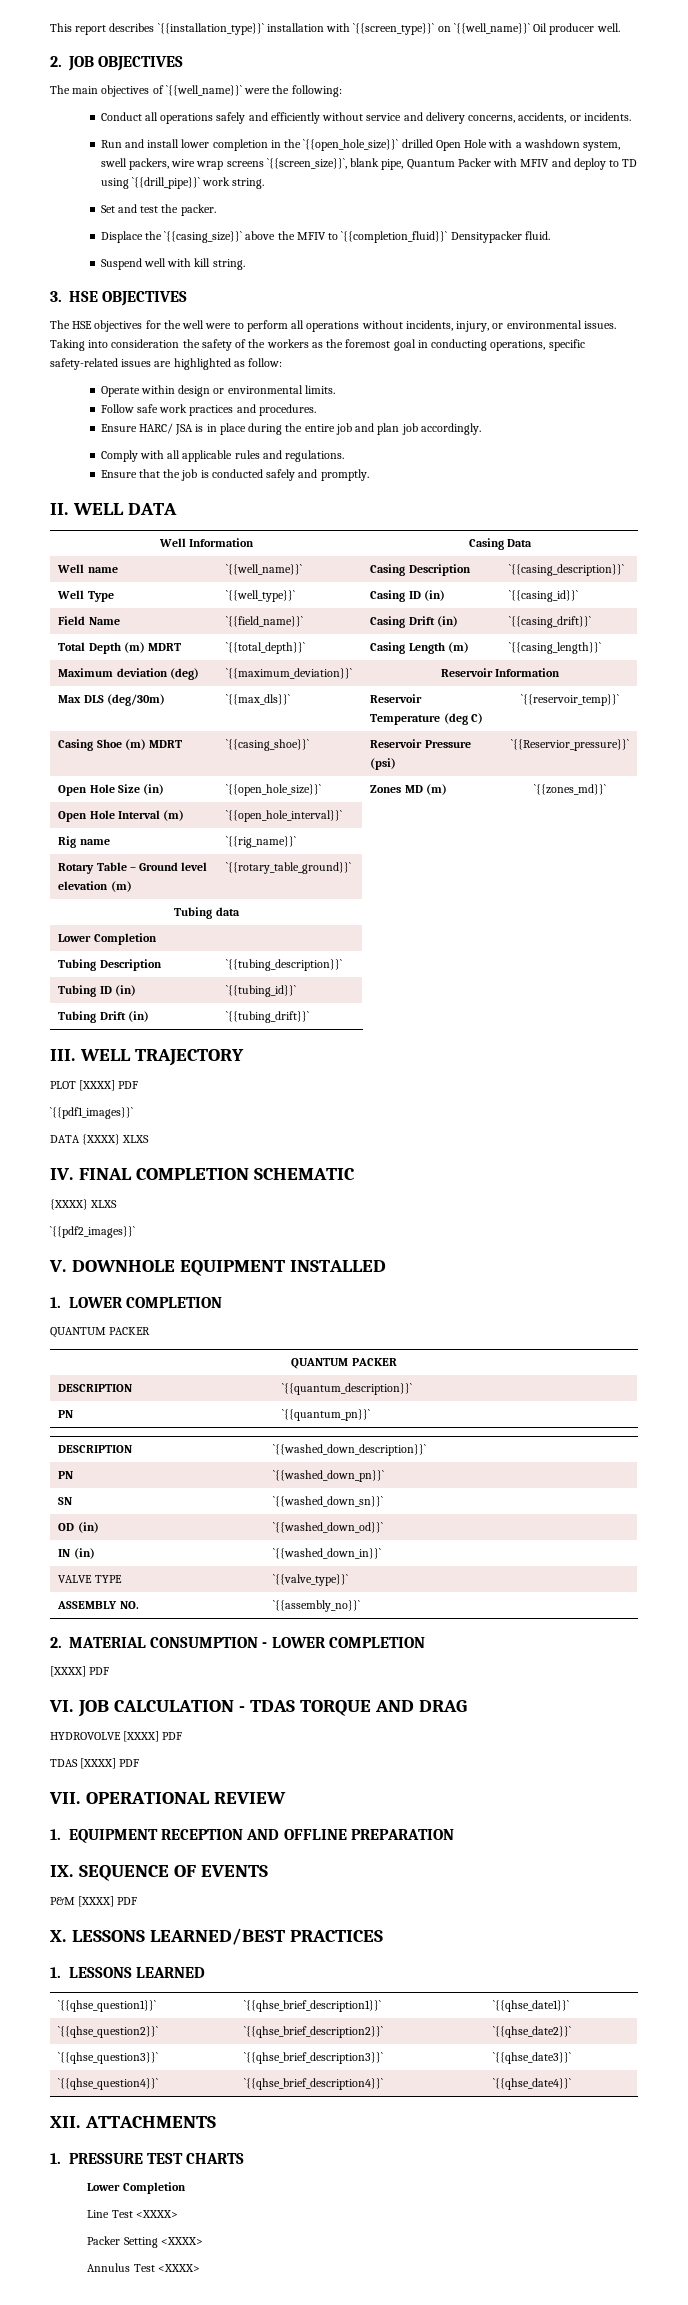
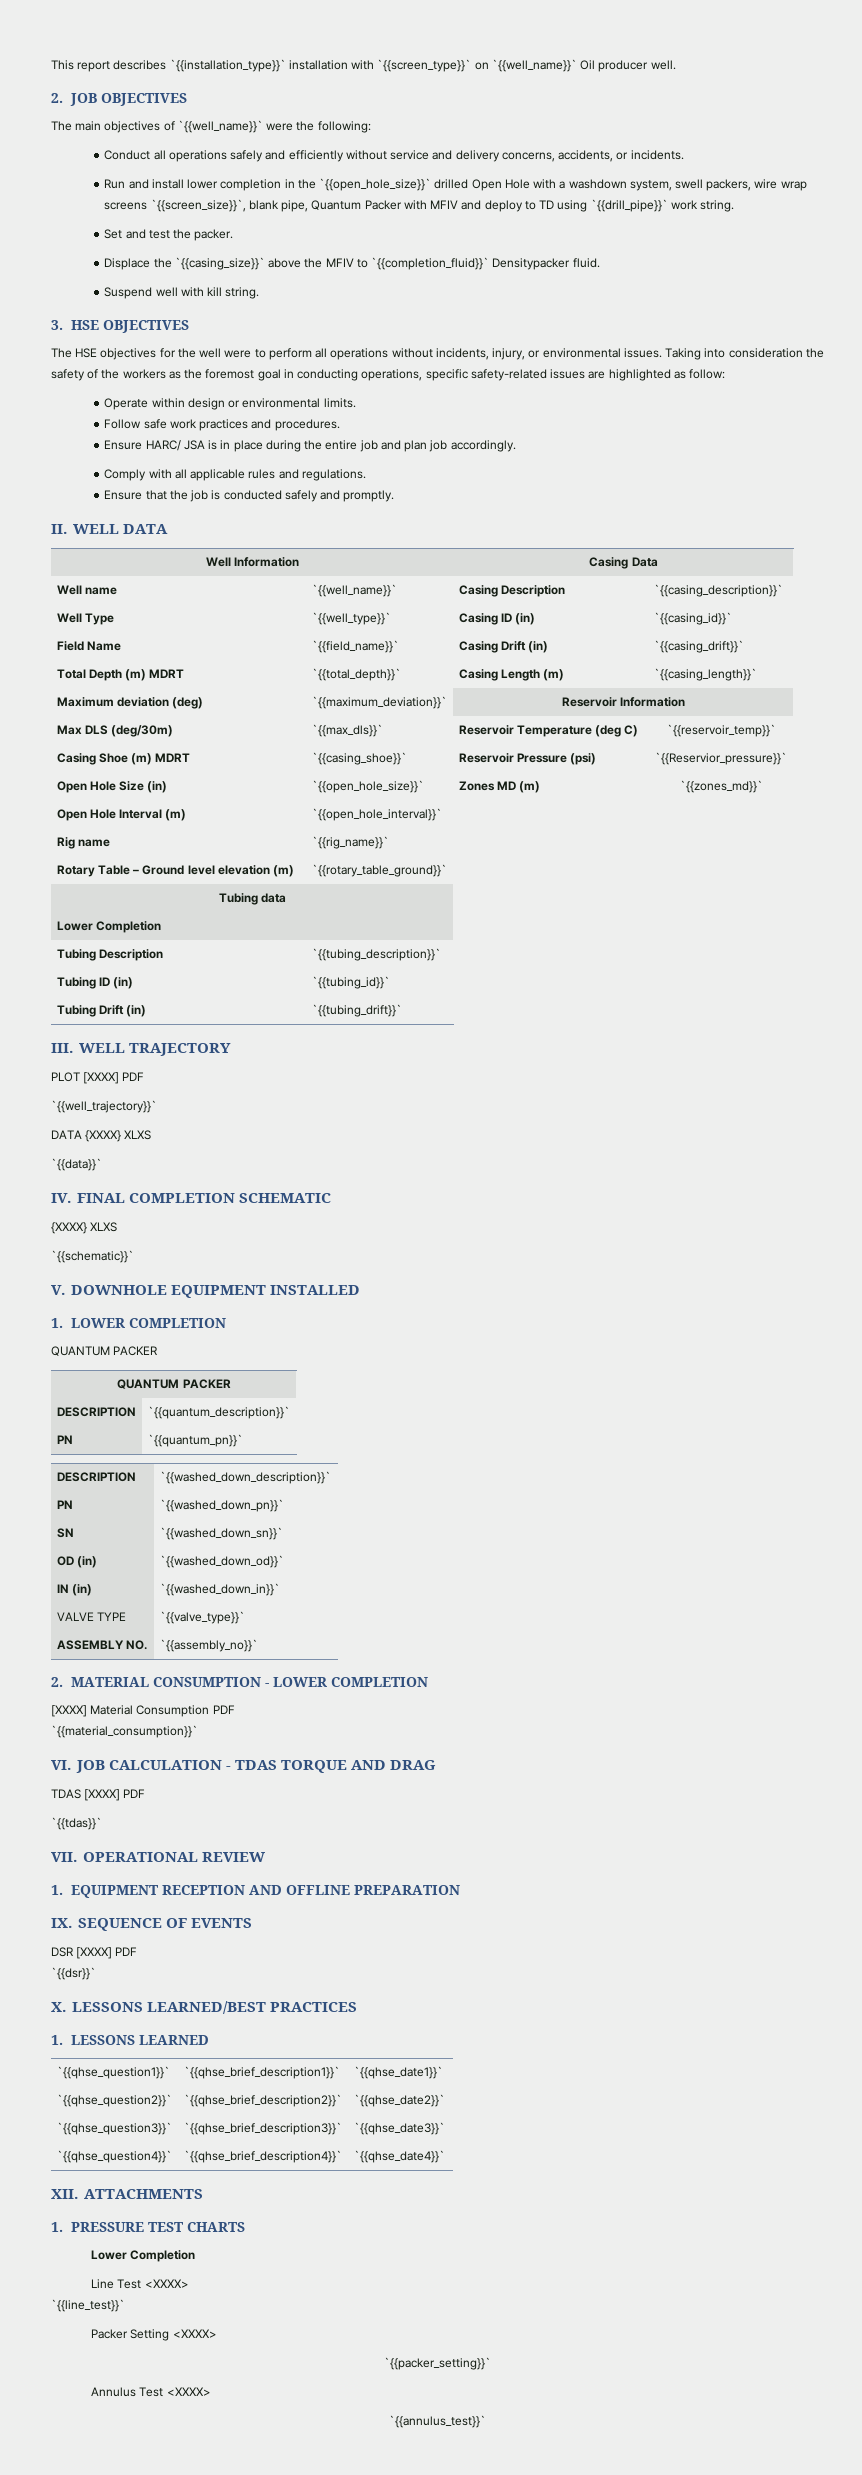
- `{{pdf1_images}}`
+ `{{well_trajectory}}`
+ `{{data}}`
- `{{pdf2_images}}`
+ `{{schematic}}`
  2. MATERIAL CONSUMPTION - LOWER COMPLETION
- [XXXX] PDF
+ [XXXX] Material Consumption PDF
+ `{{material_consumption}}`
- HYDROVOLVE [XXXX] PDF
  TDAS [XXXX] PDF
+ `{{tdas}}`
- P&M [XXXX] PDF
+ DSR [XXXX] PDF
+ `{{dsr}}`
+ `{{line_test}}`
+ `{{packer_setting}}`
+ `{{annulus_test}}`

